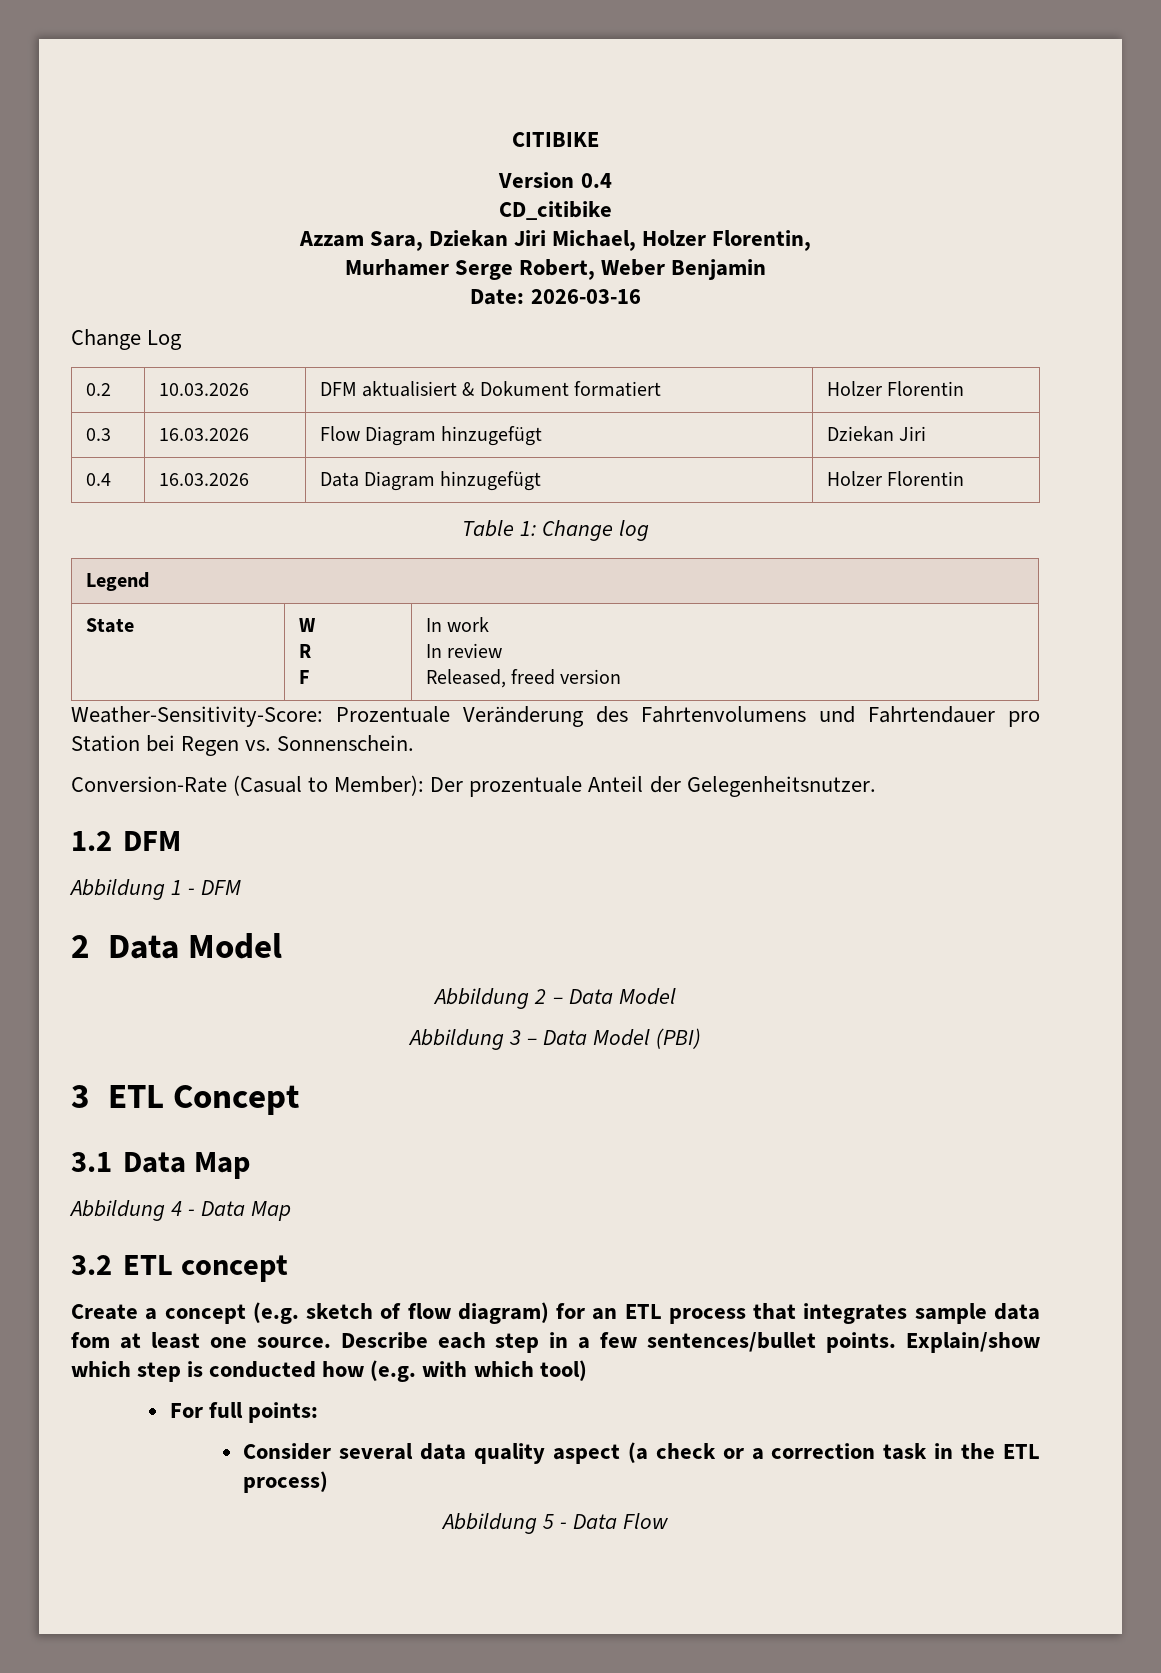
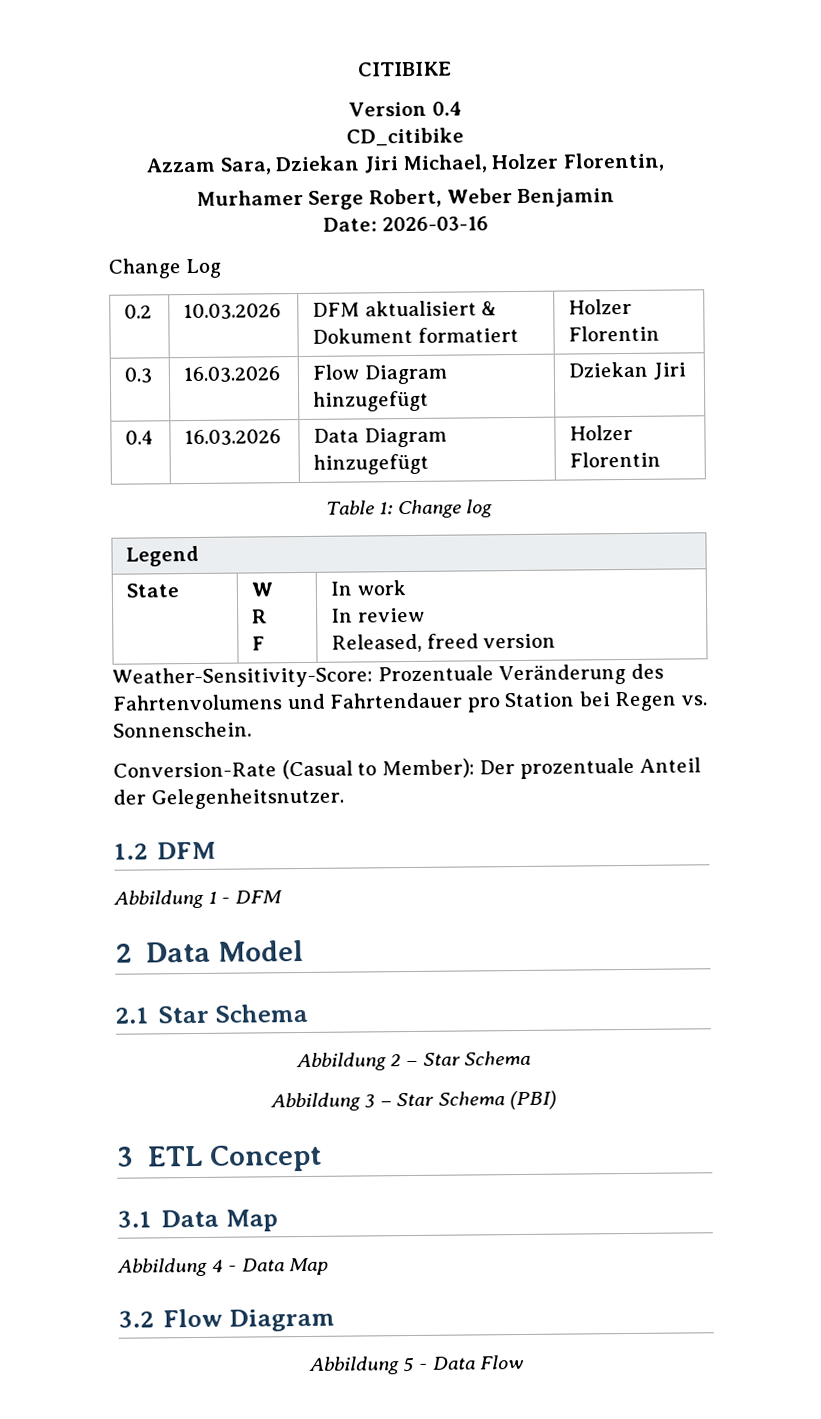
+ 2.1 Star Schema
- Abbildung 2 – Data Model
+ Abbildung 2 – Star Schema
- Abbildung 3 – Data Model (PBI)
+ Abbildung 3 – Star Schema (PBI)
- 3.2 ETL concept
- Create a concept (e.g. sketch of flow diagram) for an ETL process that integrates sample data fom at least one source. Describe each step in a few sentences/bullet points. Explain/show which step is conducted how (e.g. with which tool)
- For full points:
- Consider several data quality aspect (a check or a correction task in the ETL process)
+ 3.2 Flow Diagram

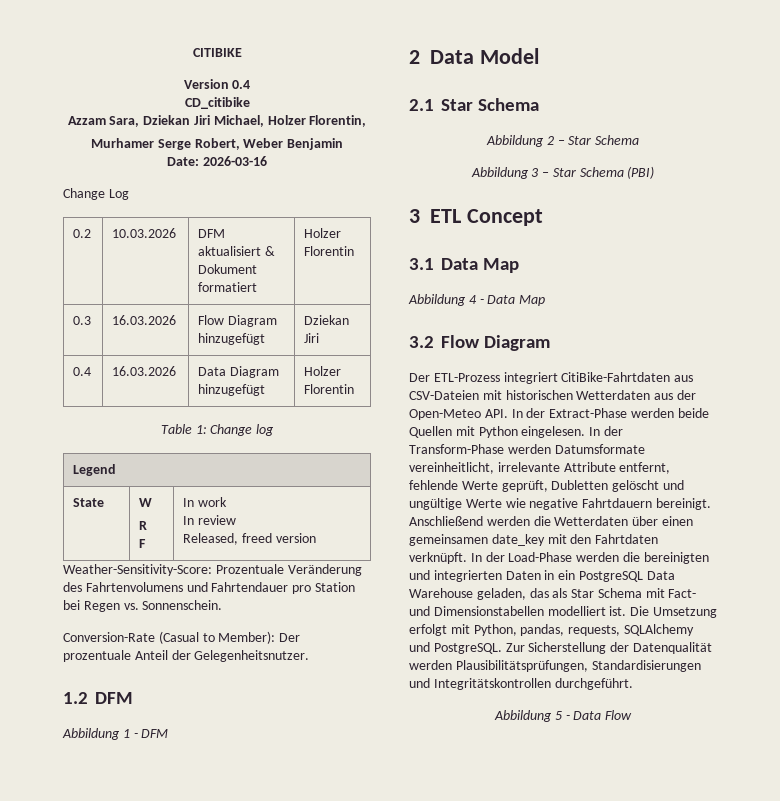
+ Der ETL-Prozess integriert CitiBike-Fahrtdaten aus CSV-Dateien mit historischen Wetterdaten aus der Open-Meteo API. In der Extract-Phase werden beide Quellen mit Python eingelesen. In der Transform-Phase werden Datumsformate vereinheitlicht, irrelevante Attribute entfernt, fehlende Werte geprüft, Dubletten gelöscht und ungültige Werte wie negative Fahrtdauern bereinigt. Anschließend werden die Wetterdaten über einen gemeinsamen date_key mit den Fahrtdaten verknüpft. In der Load-Phase werden die bereinigten und integrierten Daten in ein PostgreSQL Data Warehouse geladen, das als Star Schema mit Fact- und Dimensionstabellen modelliert ist. Die Umsetzung erfolgt mit Python, pandas, requests, SQLAlchemy und PostgreSQL. Zur Sicherstellung der Datenqualität werden Plausibilitätsprüfungen, Standardisierungen und Integritätskontrollen durchgeführt.

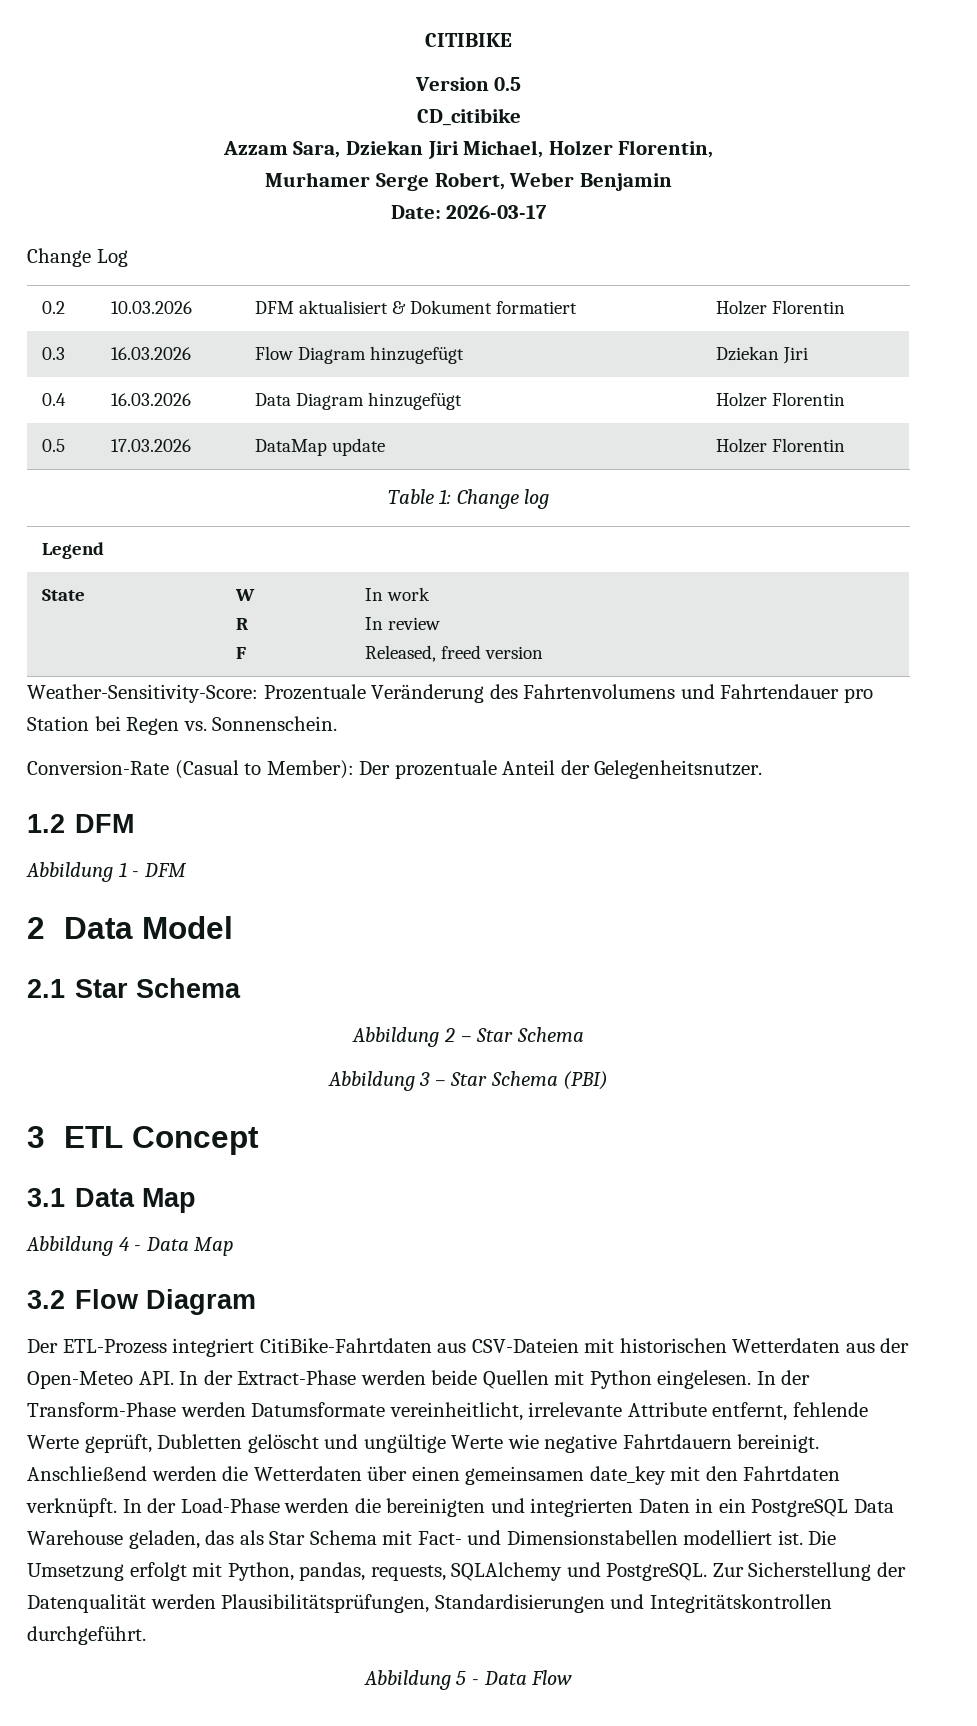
- Version 0.4
+ Version 0.5
- Date: 2026-03-16
+ Date: 2026-03-17
+ 0.5 | 17.03.2026 | DataMap update | Holzer Florentin

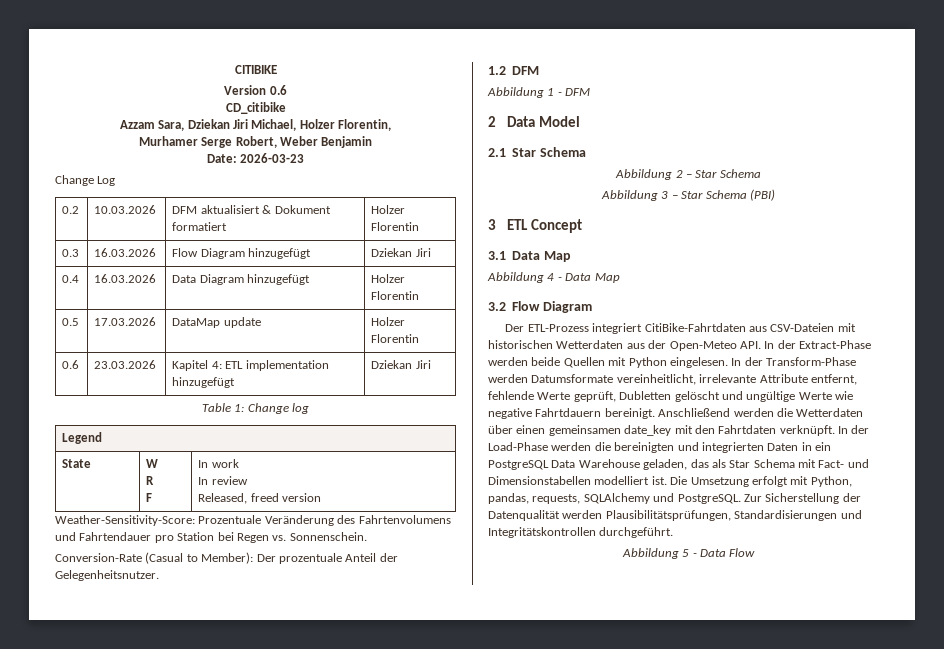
- Version 0.5
+ Version 0.6
- Date: 2026-03-17
+ Date: 2026-03-23
+ 0.6 | 23.03.2026 | Kapitel 4: ETL implementation hinzugefügt | Dziekan Jiri

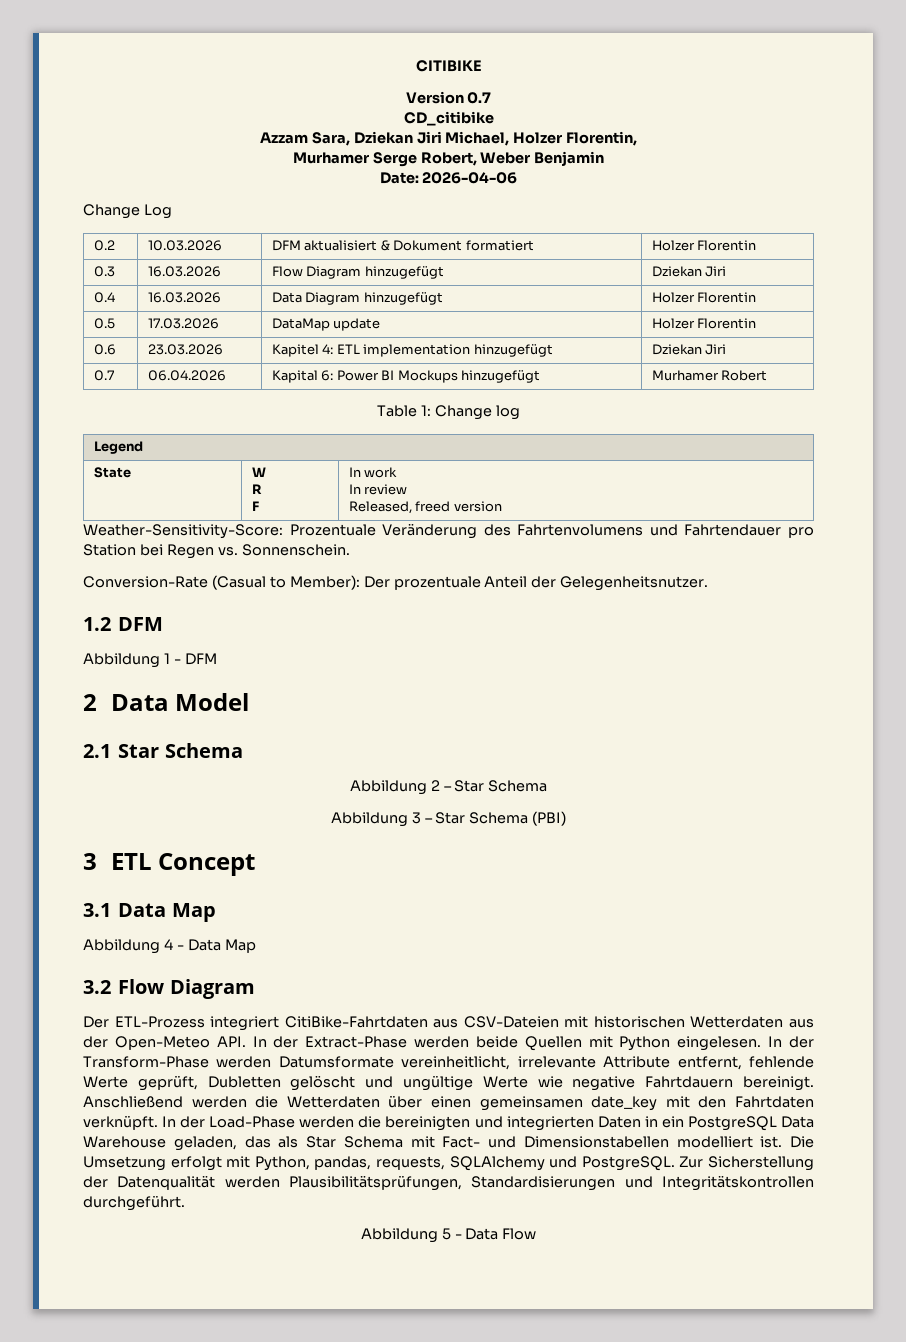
- Version 0.6
+ Version 0.7
- Date: 2026-03-23
+ Date: 2026-04-06
+ 0.7 | 06.04.2026 | Kapital 6: Power BI Mockups hinzugefügt | Murhamer Robert

